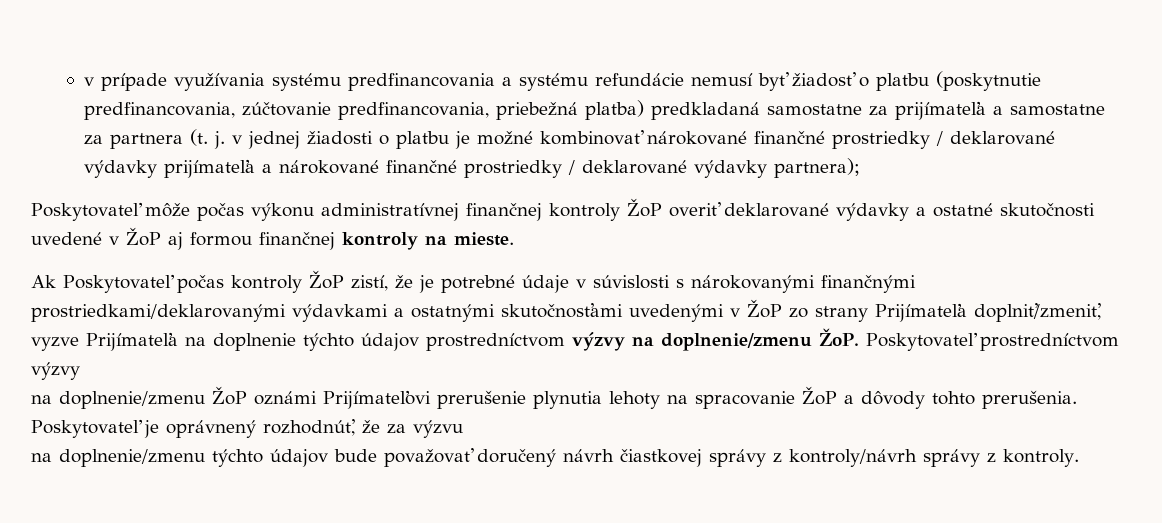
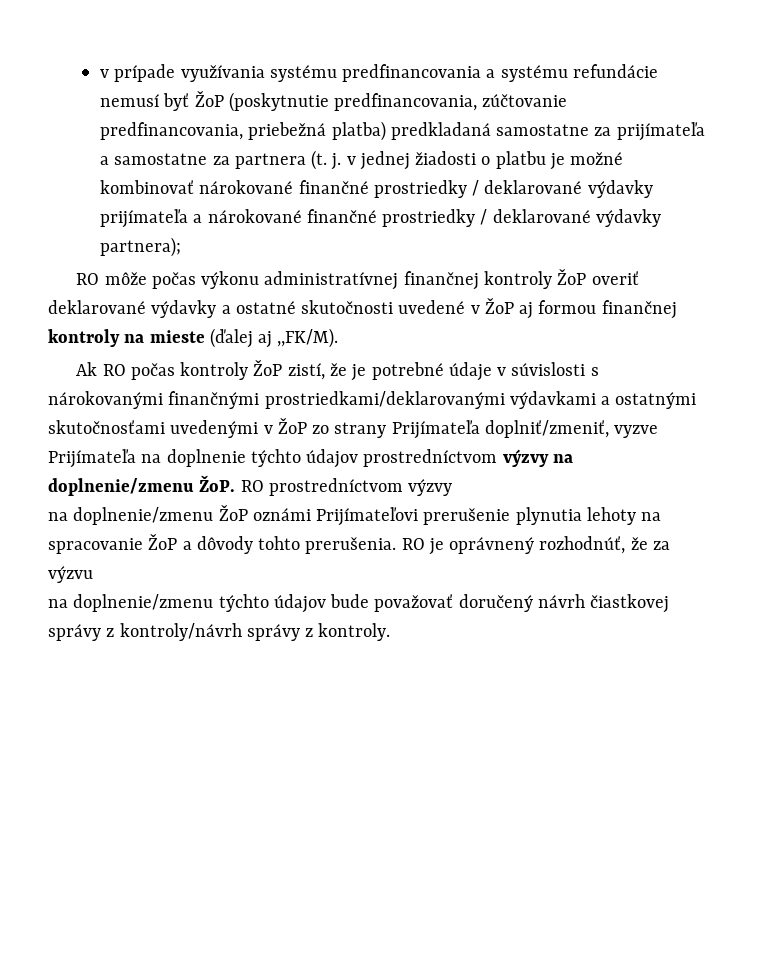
- v prípade využívania systému predfinancovania a systému refundácie nemusí byť žiadosť o platbu (poskytnutie predfinancovania, zúčtovanie predfinancovania, priebežná platba) predkladaná samostatne za prijímateľa a samostatne za partnera (t. j. v jednej žiadosti o platbu je možné kombinovať nárokované finančné prostriedky / deklarované výdavky prijímateľa a nárokované finančné prostriedky / deklarované výdavky partnera);
+ v prípade využívania systému predfinancovania a systému refundácie nemusí byť ŽoP (poskytnutie predfinancovania, zúčtovanie predfinancovania, priebežná platba) predkladaná samostatne za prijímateľa a samostatne za partnera (t. j. v jednej žiadosti o platbu je možné kombinovať nárokované finančné prostriedky / deklarované výdavky prijímateľa a nárokované finančné prostriedky / deklarované výdavky partnera);
- Poskytovateľ môže počas výkonu administratívnej finančnej kontroly ŽoP overiť deklarované výdavky a ostatné skutočnosti uvedené v ŽoP aj formou finančnej kontroly na mieste.
+ RO môže počas výkonu administratívnej finančnej kontroly ŽoP overiť deklarované výdavky a ostatné skutočnosti uvedené v ŽoP aj formou finančnej kontroly na mieste (ďalej aj ,,FK/M).
- Ak Poskytovateľ počas kontroly ŽoP zistí, že je potrebné údaje v súvislosti s nárokovanými finančnými prostriedkami/deklarovanými výdavkami a ostatnými skutočnosťami uvedenými v ŽoP zo strany Prijímateľa doplniť/zmeniť, vyzve Prijímateľa na doplnenie týchto údajov prostredníctvom výzvy na doplnenie/zmenu ŽoP. Poskytovateľ prostredníctvom výzvy
+ Ak RO počas kontroly ŽoP zistí, že je potrebné údaje v súvislosti s nárokovanými finančnými prostriedkami/deklarovanými výdavkami a ostatnými skutočnosťami uvedenými v ŽoP zo strany Prijímateľa doplniť/zmeniť, vyzve Prijímateľa na doplnenie týchto údajov prostredníctvom výzvy na doplnenie/zmenu ŽoP. RO prostredníctvom výzvy
- Poskytovateľ je oprávnený rozhodnúť, že za výzvu
+ RO je oprávnený rozhodnúť, že za výzvu

